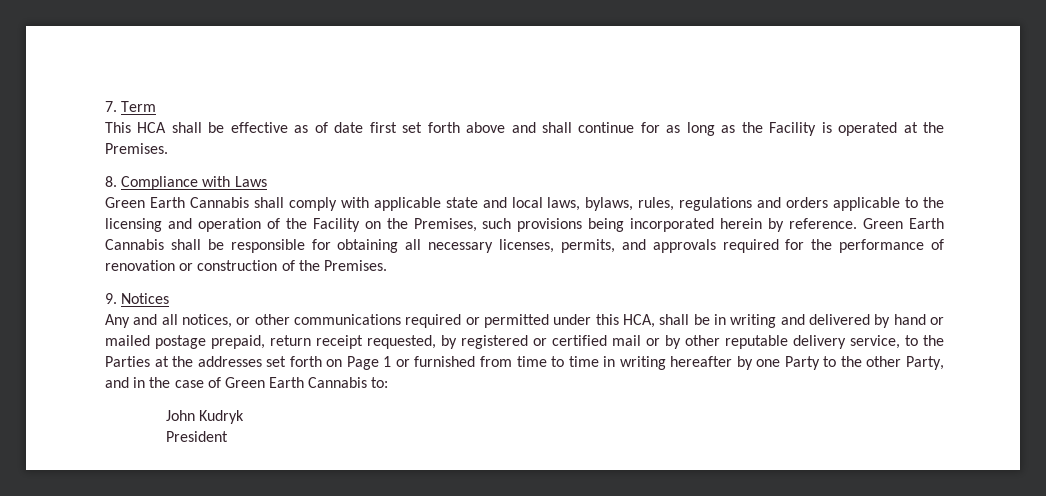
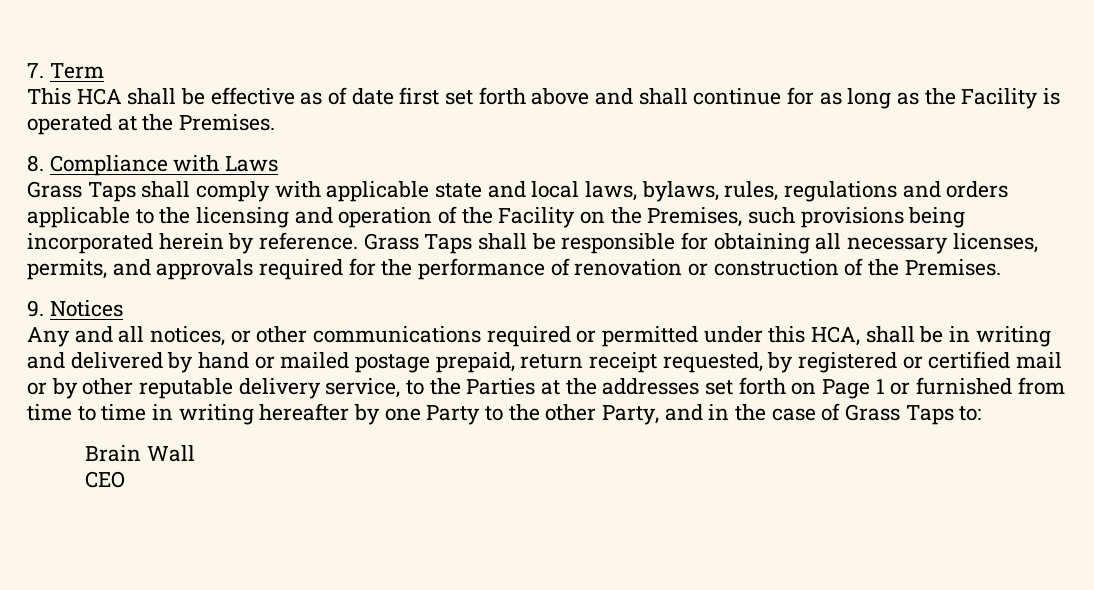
- Green Earth Cannabis shall comply with applicable state and local laws, bylaws, rules, regulations and orders applicable to the licensing and operation of the Facility on the Premises, such provisions being incorporated herein by reference.
+ Grass Taps shall comply with applicable state and local laws, bylaws, rules, regulations and orders applicable to the licensing and operation of the Facility on the Premises, such provisions being incorporated herein by reference.
- Green Earth Cannabis shall be responsible for obtaining all necessary licenses, permits, and approvals required for the performance of renovation or construction of the Premises.
+ Grass Taps shall be responsible for obtaining all necessary licenses, permits, and approvals required for the performance of renovation or construction of the Premises.
- Any and all notices, or other communications required or permitted under this HCA, shall be in writing and delivered by hand or mailed postage prepaid, return receipt requested, by registered or certified mail or by other reputable delivery service, to the Parties at the addresses set forth on Page 1 or furnished from time to time in writing hereafter by one Party to the other Party, and in the case of Green Earth Cannabis to:
- John Kudryk
- President
+ Any and all notices, or other communications required or permitted under this HCA, shall be in writing and delivered by hand or mailed postage prepaid, return receipt requested, by registered or certified mail or by other reputable delivery service, to the Parties at the addresses set forth on Page 1 or furnished from time to time in writing hereafter by one Party to the other Party, and in the case of Grass Taps to:
+ Brain Wall
+ CEO

